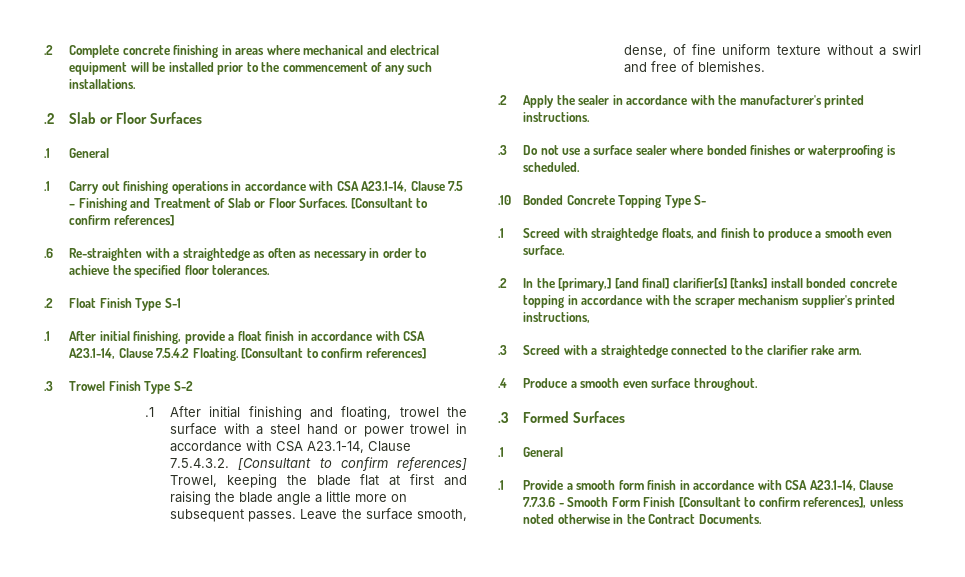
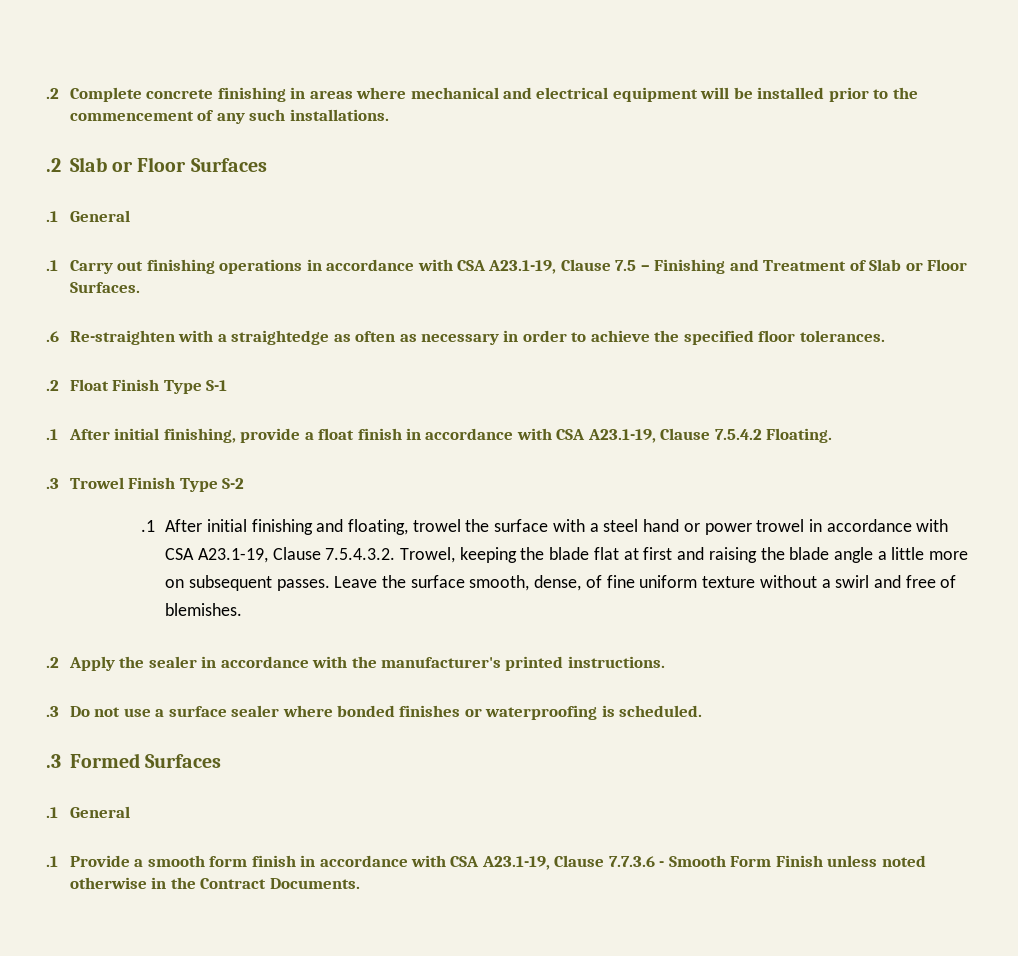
- .1 Carry out finishing operations in accordance with CSA A23.1-14, Clause 7.5 – Finishing and Treatment of Slab or Floor Surfaces. [Consultant to confirm references]
+ .1 Carry out finishing operations in accordance with CSA A23.1-19, Clause 7.5 – Finishing and Treatment of Slab or Floor Surfaces.
- .1 After initial finishing, provide a float finish in accordance with CSA A23.1-14, Clause 7.5.4.2 Floating. [Consultant to confirm references]
+ .1 After initial finishing, provide a float finish in accordance with CSA A23.1-19, Clause 7.5.4.2 Floating.
- .1 After initial finishing and floating, trowel the surface with a steel hand or power trowel in accordance with CSA A23.1-14, Clause 7.5.4.3.2. [Consultant to confirm references] Trowel, keeping the blade flat at first and raising the blade angle a little more on subsequent passes.
+ .1 After initial finishing and floating, trowel the surface with a steel hand or power trowel in accordance with CSA A23.1-19, Clause 7.5.4.3.2. Trowel, keeping the blade flat at first and raising the blade angle a little more on subsequent passes.
- .10 Bonded Concrete Topping Type S-
- .1 Screed with straightedge floats, and finish to produce a smooth even surface.
- .2 In the [primary,] [and final] clarifier[s] [tanks] install bonded concrete topping in accordance with the scraper mechanism supplier's printed instructions,
- .3 Screed with a straightedge connected to the clarifier rake arm.
- .4 Produce a smooth even surface throughout.
- .1 Provide a smooth form finish in accordance with CSA A23.1-14, Clause 7.7.3.6 - Smooth Form Finish [Consultant to confirm references], unless noted otherwise in the Contract Documents.
+ .1 Provide a smooth form finish in accordance with CSA A23.1-19, Clause 7.7.3.6 - Smooth Form Finish unless noted otherwise in the Contract Documents.

